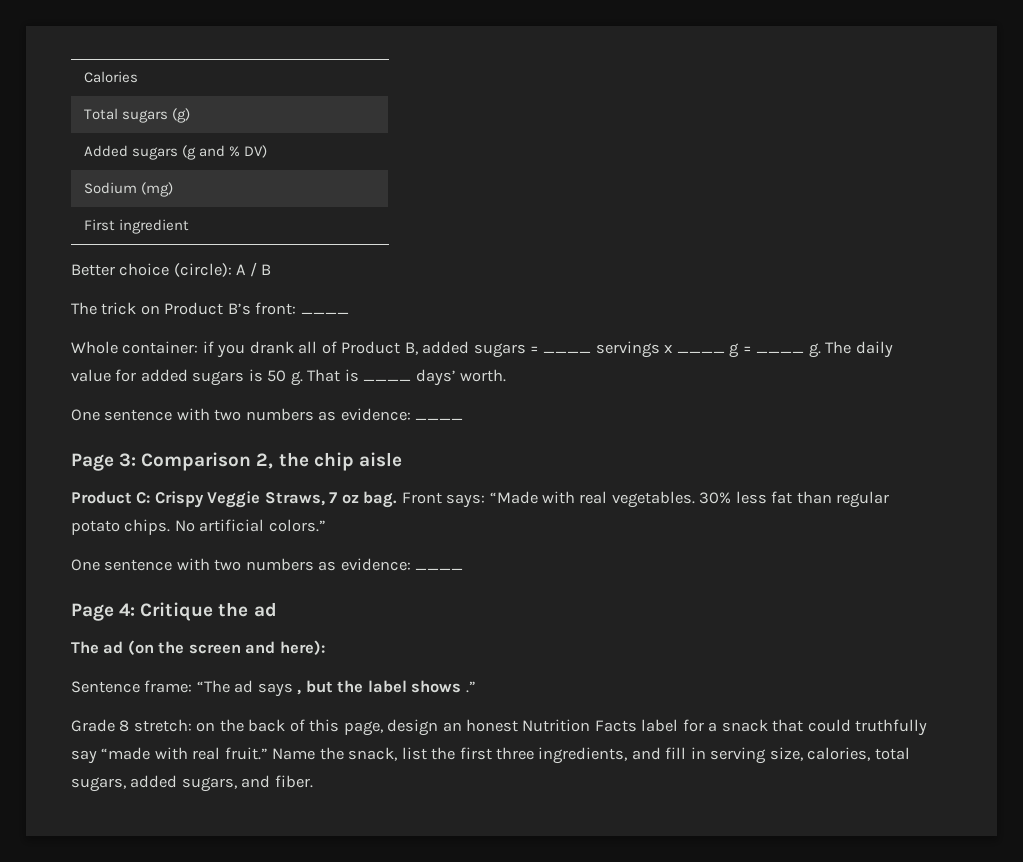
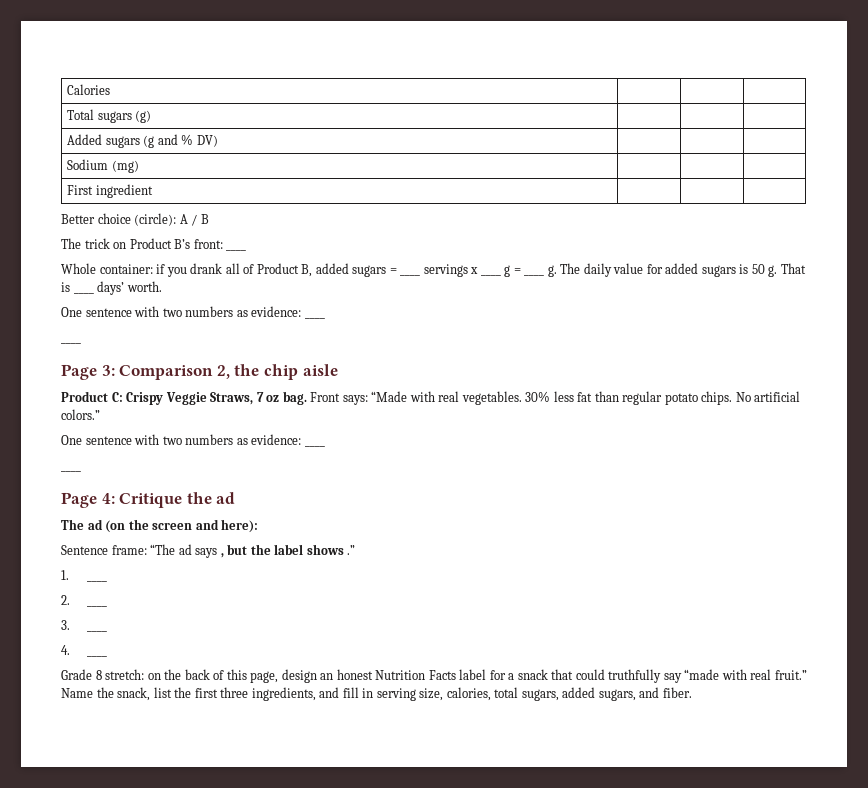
  That is ____ days’ worth.
  One sentence with two numbers as evidence: ____
+ ____
  No artificial colors.”
  One sentence with two numbers as evidence: ____
+ ____
+ 1. ____
+ 2. ____
+ 3. ____
+ 4. ____

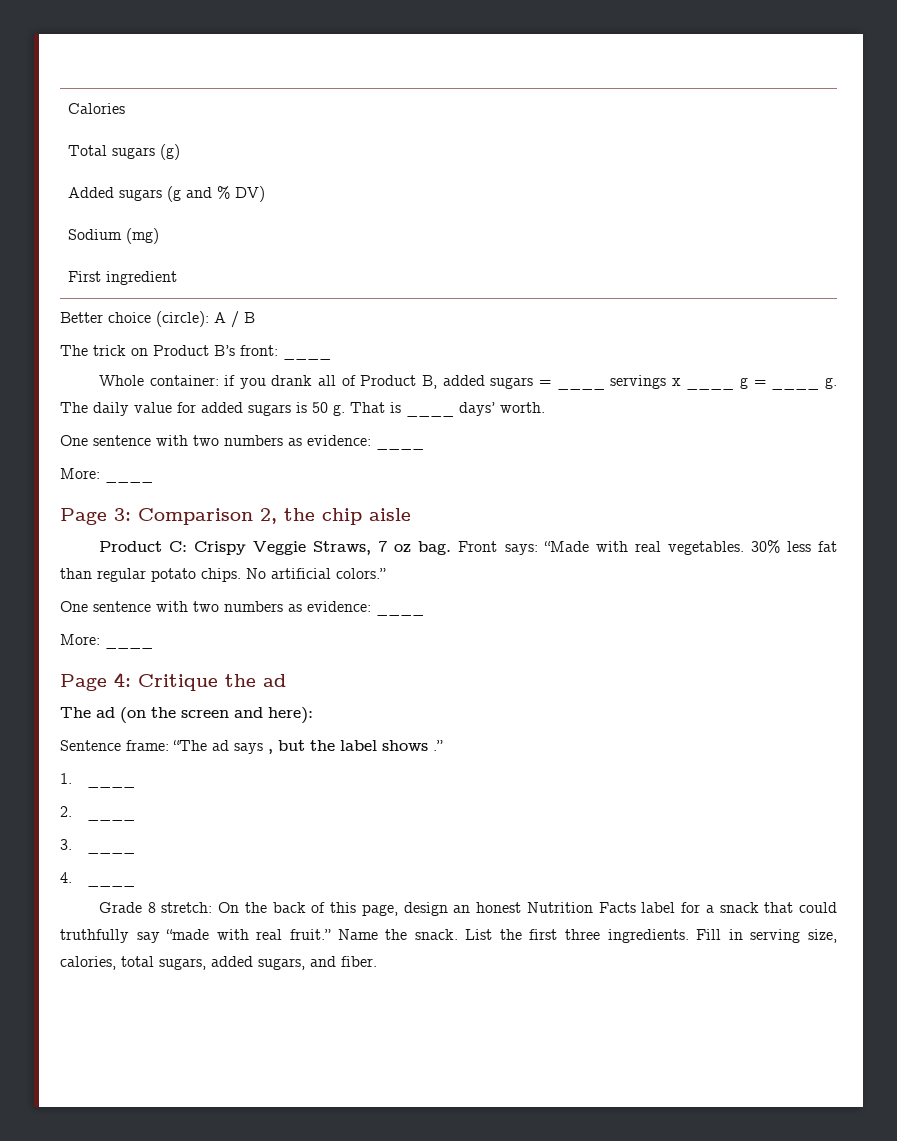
  That is ____ days’ worth.
  One sentence with two numbers as evidence: ____
- ____
+ More: ____
  No artificial colors.”
  One sentence with two numbers as evidence: ____
- ____
+ More: ____
- Grade 8 stretch: on the back of this page, design an honest Nutrition Facts label for a snack that could truthfully say “made with real fruit.”
+ Grade 8 stretch: On the back of this page, design an honest Nutrition Facts label for a snack that could truthfully say “made with real fruit.”
- Name the snack, list the first three ingredients, and fill in serving size, calories, total sugars, added sugars, and fiber.
+ Name the snack. List the first three ingredients. Fill in serving size, calories, total sugars, added sugars, and fiber.

